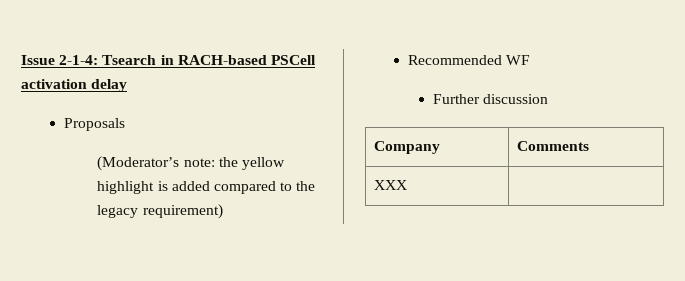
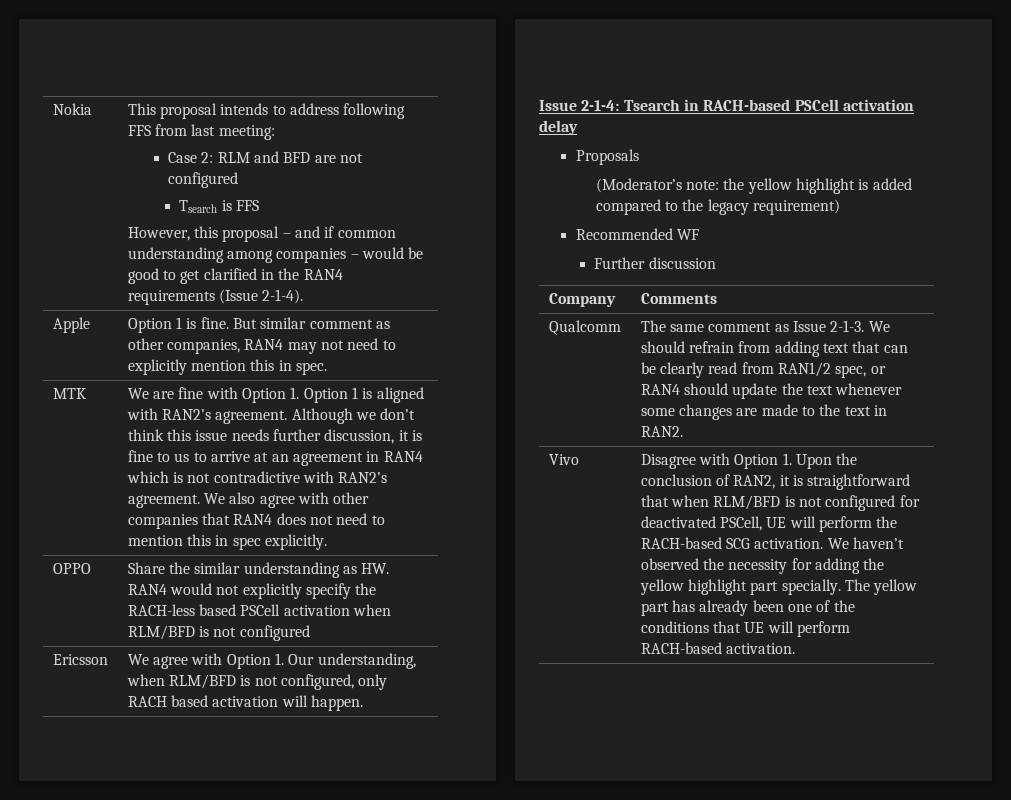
+ Nokia | This proposal intends to address following FFS from last meeting:
+ Case 2: RLM and BFD are not configured
+ Tsearch is FFS
+ However, this proposal – and if common understanding among companies – would be good to get clarified in the RAN4 requirements (Issue 2-1-4).
+ Apple | Option 1 is fine. But similar comment as other companies, RAN4 may not need to explicitly mention this in spec.
+ MTK | We are fine with Option 1. Option 1 is aligned with RAN2’s agreement. Although we don’t think this issue needs further discussion, it is fine to us to arrive at an agreement in RAN4 which is not contradictive with RAN2’s agreement. We also agree with other companies that RAN4 does not need to mention this in spec explicitly.
+ OPPO | Share the similar understanding as HW. RAN4 would not explicitly specify the RACH-less based PSCell activation when RLM/BFD is not configured
+ Ericsson | We agree with Option 1. Our understanding, when RLM/BFD is not configured, only RACH based activation will happen.
- XXX |
+ Qualcomm | The same comment as Issue 2-1-3. We should refrain from adding text that can be clearly read from RAN1/2 spec, or RAN4 should update the text whenever some changes are made to the text in RAN2.
+ Vivo | Disagree with Option 1. Upon the conclusion of RAN2, it is straightforward that when RLM/BFD is not configured for deactivated PSCell, UE will perform the RACH-based SCG activation. We haven’t observed the necessity for adding the yellow highlight part specially. The yellow part has already been one of the conditions that UE will perform RACH-based activation.

